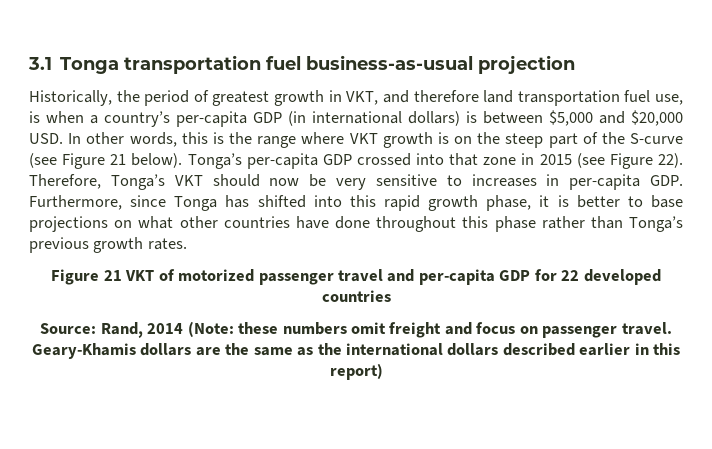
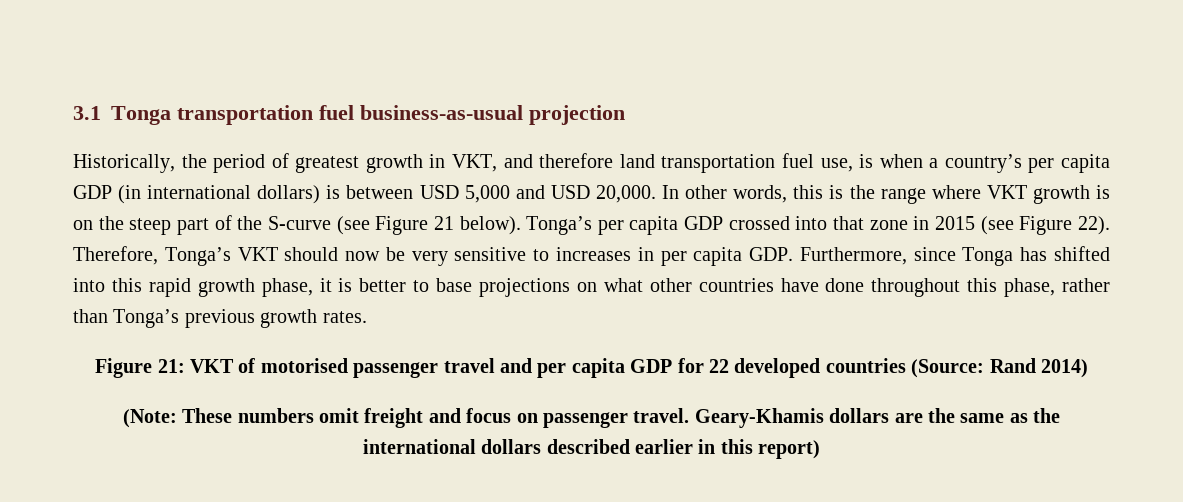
- Historically, the period of greatest growth in VKT, and therefore land transportation fuel use, is when a country’s per-capita GDP (in international dollars) is between $5,000 and $20,000 USD. In other words, this is the range where VKT growth is on the steep part of the S-curve (see Figure 21 below).
+ Historically, the period of greatest growth in VKT, and therefore land transportation fuel use, is when a country’s per capita GDP (in international dollars) is between USD 5,000 and USD 20,000. In other words, this is the range where VKT growth is on the steep part of the S-curve (see Figure 21 below).
- Tonga’s per-capita GDP crossed into that zone in 2015 (see Figure 22).
+ Tonga’s per capita GDP crossed into that zone in 2015 (see Figure 22).
- Therefore, Tonga’s VKT should now be very sensitive to increases in per-capita GDP. Furthermore, since Tonga has shifted into this rapid growth phase, it is better to base projections on what other countries have done throughout this phase rather than Tonga’s previous growth rates.
+ Therefore, Tonga’s VKT should now be very sensitive to increases in per capita GDP. Furthermore, since Tonga has shifted into this rapid growth phase, it is better to base projections on what other countries have done throughout this phase, rather than Tonga’s previous growth rates.
- Figure 21 VKT of motorized passenger travel and per-capita GDP for 22 developed countries
- Source: Rand, 2014 (Note: these numbers omit freight and focus on passenger travel.
+ Figure 21: VKT of motorised passenger travel and per capita GDP for 22 developed countries (Source: Rand 2014)
+ (Note: These numbers omit freight and focus on passenger travel.

